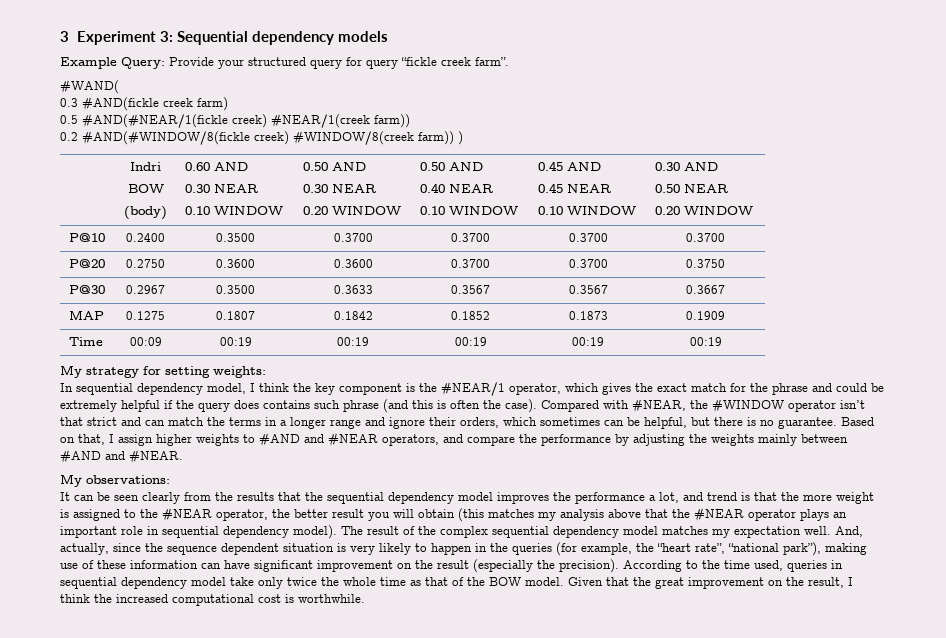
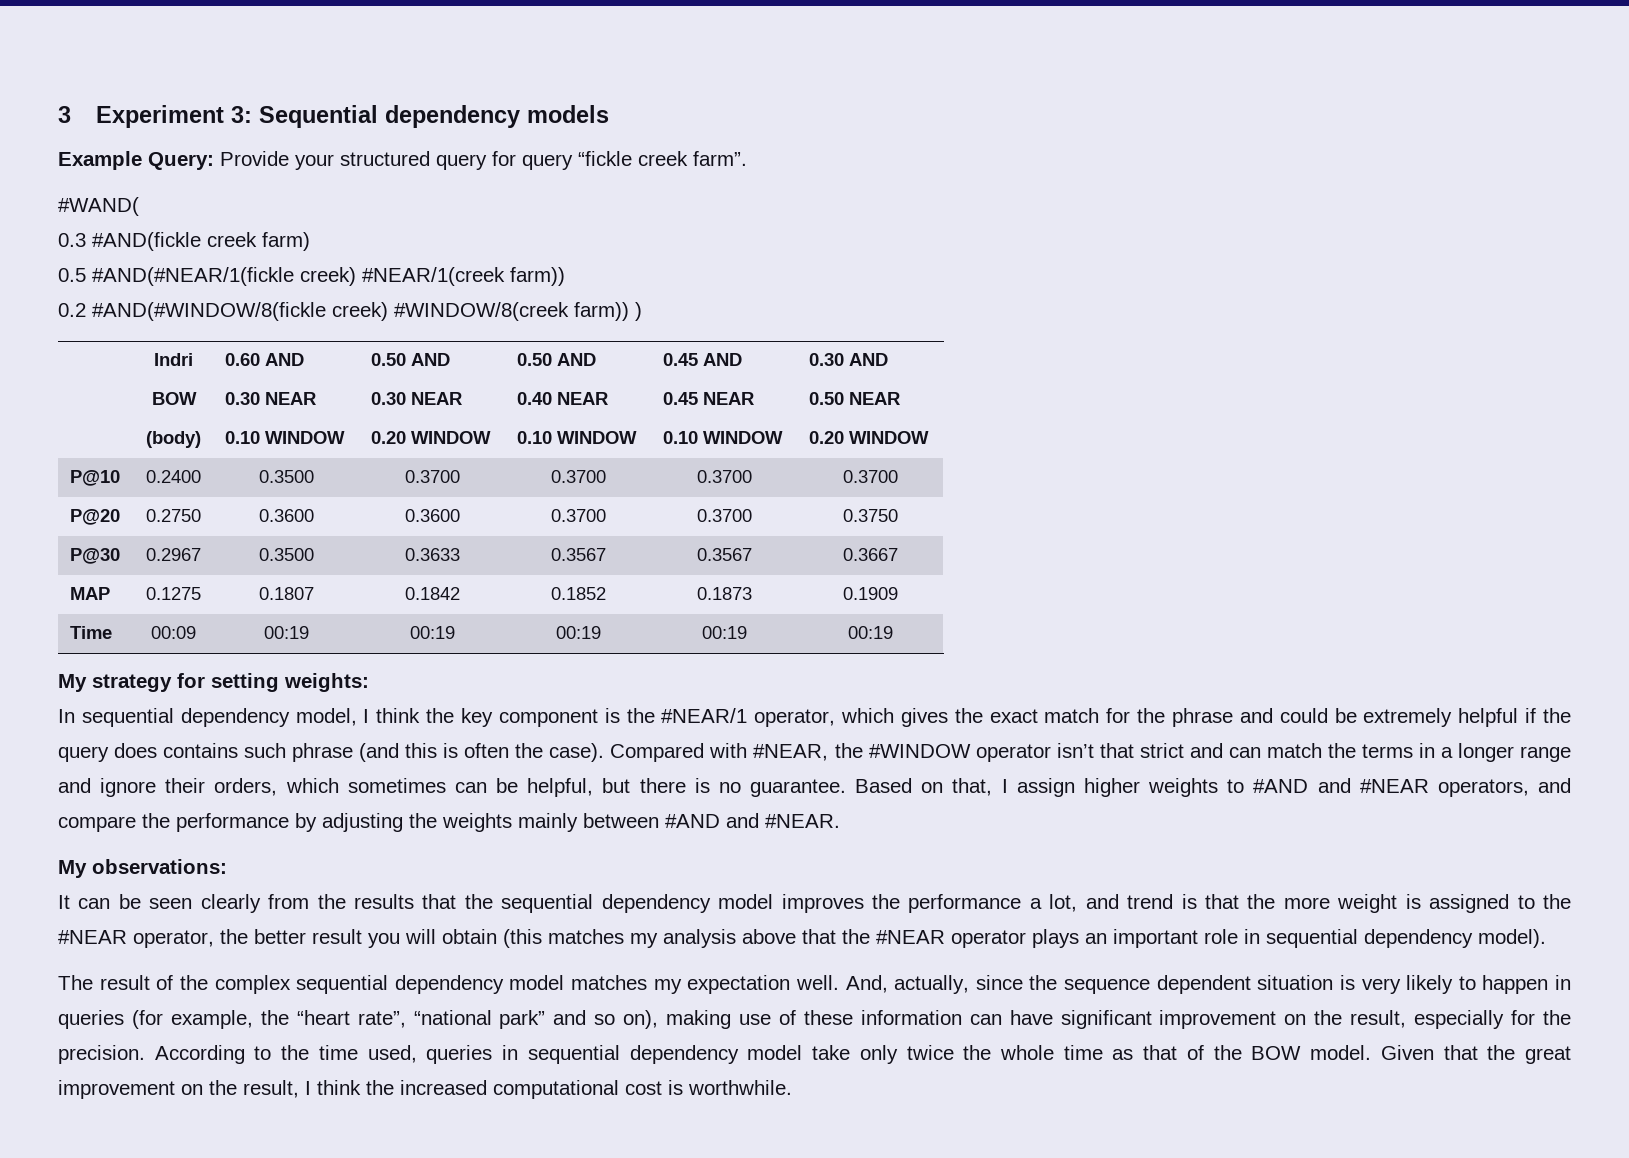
- It can be seen clearly from the results that the sequential dependency model improves the performance a lot, and trend is that the more weight is assigned to the #NEAR operator, the better result you will obtain (this matches my analysis above that the #NEAR operator plays an important role in sequential dependency model). The result of the complex sequential dependency model matches my expectation well.
+ It can be seen clearly from the results that the sequential dependency model improves the performance a lot, and trend is that the more weight is assigned to the #NEAR operator, the better result you will obtain (this matches my analysis above that the #NEAR operator plays an important role in sequential dependency model).
+ The result of the complex sequential dependency model matches my expectation well.
- And, actually, since the sequence dependent situation is very likely to happen in the queries (for example, the “heart rate”, “national park”), making use of these information can have significant improvement on the result (especially the precision).
+ And, actually, since the sequence dependent situation is very likely to happen in queries (for example, the “heart rate”, “national park” and so on), making use of these information can have significant improvement on the result, especially for the precision.

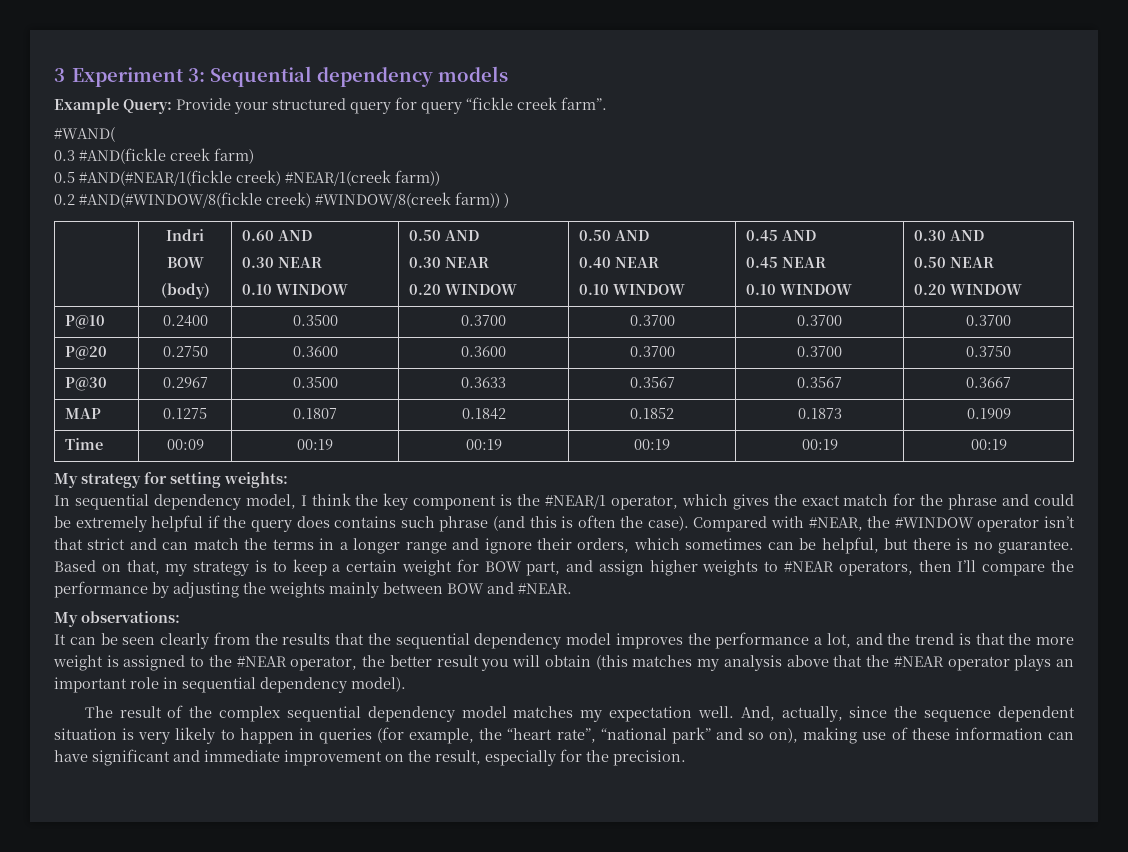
- Based on that, I assign higher weights to #AND and #NEAR operators, and compare the performance by adjusting the weights mainly between #AND and #NEAR.
+ Based on that, my strategy is to keep a certain weight for BOW part, and assign higher weights to #NEAR operators, then I’ll compare the performance by adjusting the weights mainly between BOW and #NEAR.
- It can be seen clearly from the results that the sequential dependency model improves the performance a lot, and trend is that the more weight is assigned to the #NEAR operator, the better result you will obtain (this matches my analysis above that the #NEAR operator plays an important role in sequential dependency model).
+ It can be seen clearly from the results that the sequential dependency model improves the performance a lot, and the trend is that the more weight is assigned to the #NEAR operator, the better result you will obtain (this matches my analysis above that the #NEAR operator plays an important role in sequential dependency model).
- And, actually, since the sequence dependent situation is very likely to happen in queries (for example, the “heart rate”, “national park” and so on), making use of these information can have significant improvement on the result, especially for the precision. According to the time used, queries in sequential dependency model take only twice the whole time as that of the BOW model. Given that the great improvement on the result, I think the increased computational cost is worthwhile.
+ And, actually, since the sequence dependent situation is very likely to happen in queries (for example, the “heart rate”, “national park” and so on), making use of these information can have significant and immediate improvement on the result, especially for the precision.

